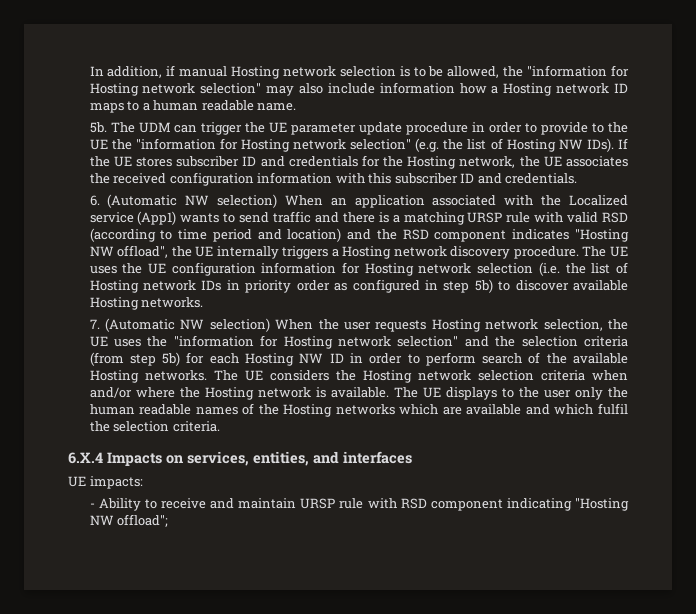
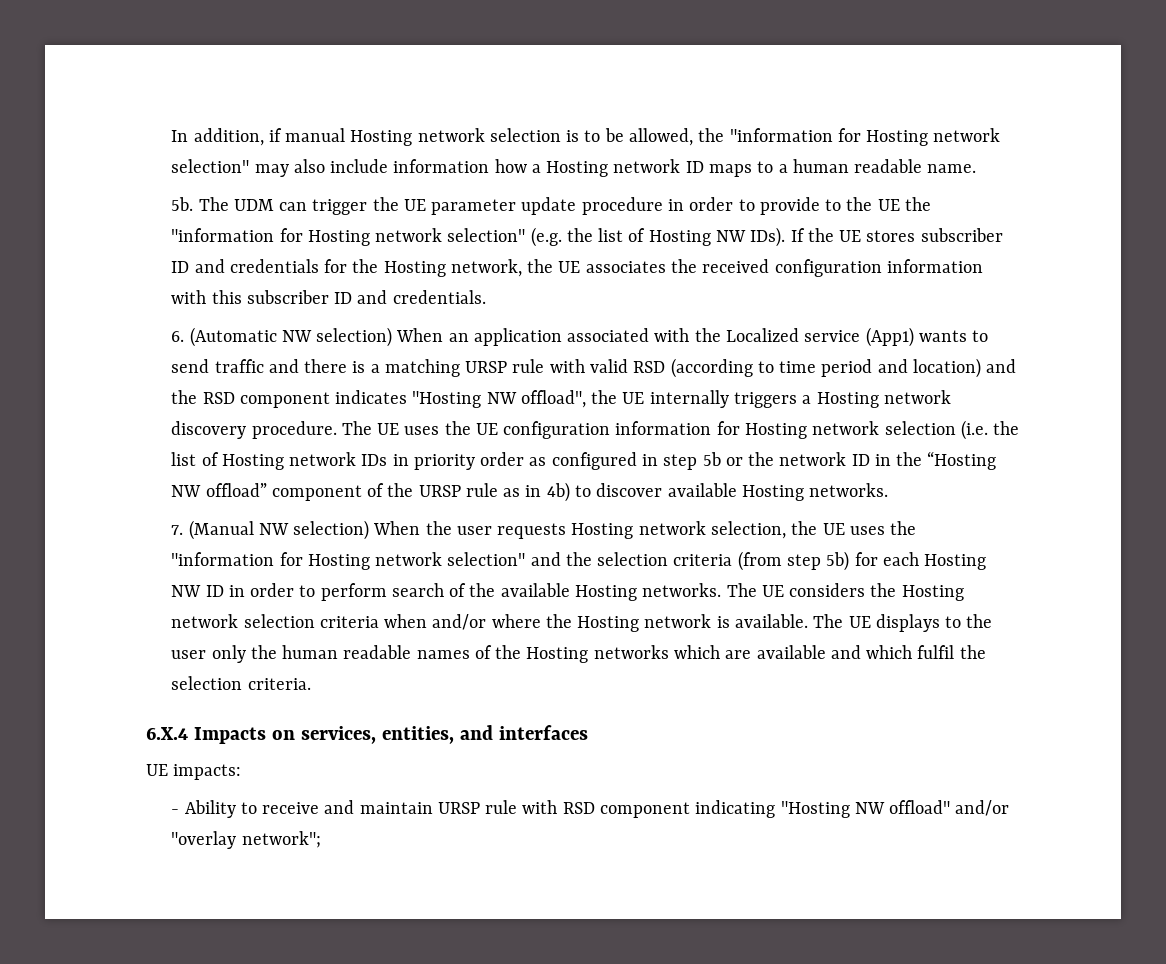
- The UE uses the UE configuration information for Hosting network selection (i.e. the list of Hosting network IDs in priority order as configured in step 5b) to discover available Hosting networks.
+ The UE uses the UE configuration information for Hosting network selection (i.e. the list of Hosting network IDs in priority order as configured in step 5b or the network ID in the “Hosting NW offload” component of the URSP rule as in 4b) to discover available Hosting networks.
- 7. (Automatic NW selection) When the user requests Hosting network selection, the UE uses the "information for Hosting network selection" and the selection criteria (from step 5b) for each Hosting NW ID in order to perform search of the available Hosting networks.
+ 7. (Manual NW selection) When the user requests Hosting network selection, the UE uses the "information for Hosting network selection" and the selection criteria (from step 5b) for each Hosting NW ID in order to perform search of the available Hosting networks.
- - Ability to receive and maintain URSP rule with RSD component indicating "Hosting NW offload";
+ - Ability to receive and maintain URSP rule with RSD component indicating "Hosting NW offload" and/or "overlay network";

